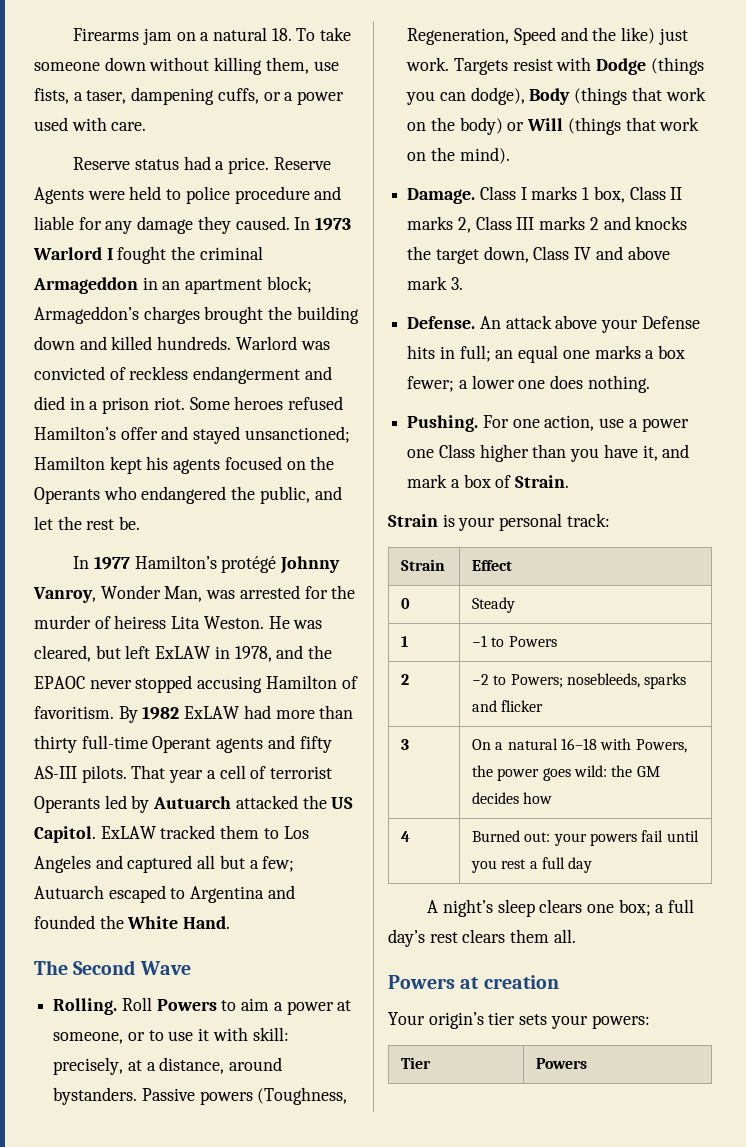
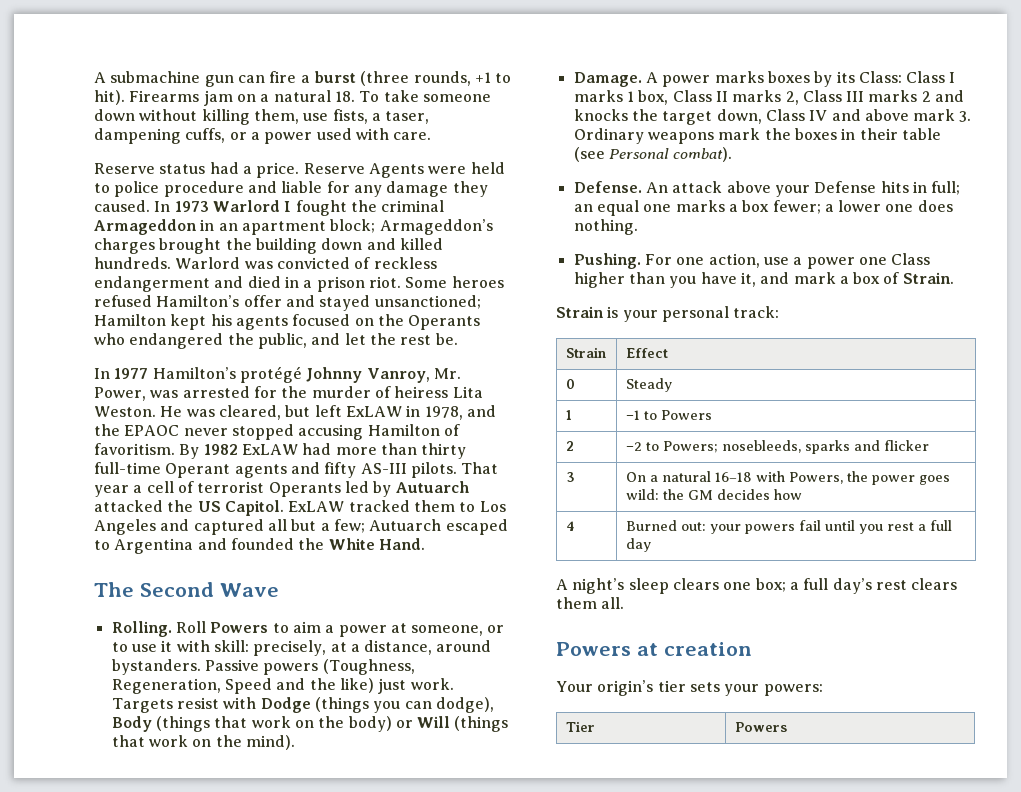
+ A submachine gun can fire a burst (three rounds, +1 to hit).
- In 1977 Hamilton’s protégé Johnny Vanroy, Wonder Man, was arrested for the murder of heiress Lita Weston.
+ In 1977 Hamilton’s protégé Johnny Vanroy, Mr. Power, was arrested for the murder of heiress Lita Weston.
- Class I marks 1 box, Class II marks 2, Class III marks 2 and knocks the target down, Class IV and above mark 3.
+ A power marks boxes by its Class: Class I marks 1 box, Class II marks 2, Class III marks 2 and knocks the target down, Class IV and above mark 3. Ordinary weapons mark the boxes in their table (see Personal combat).

